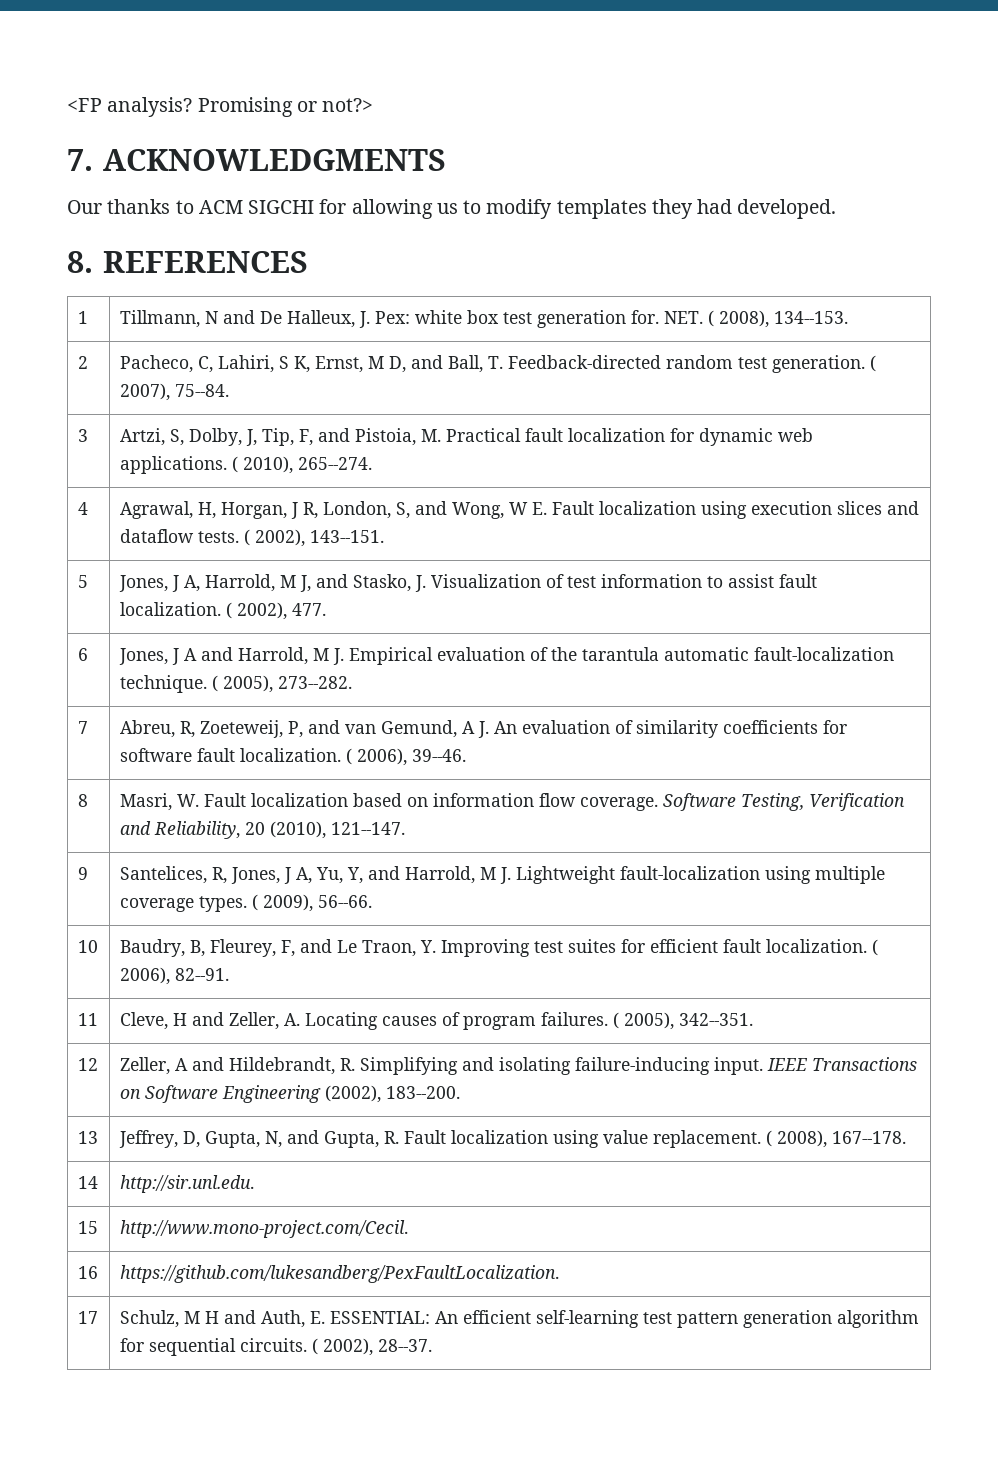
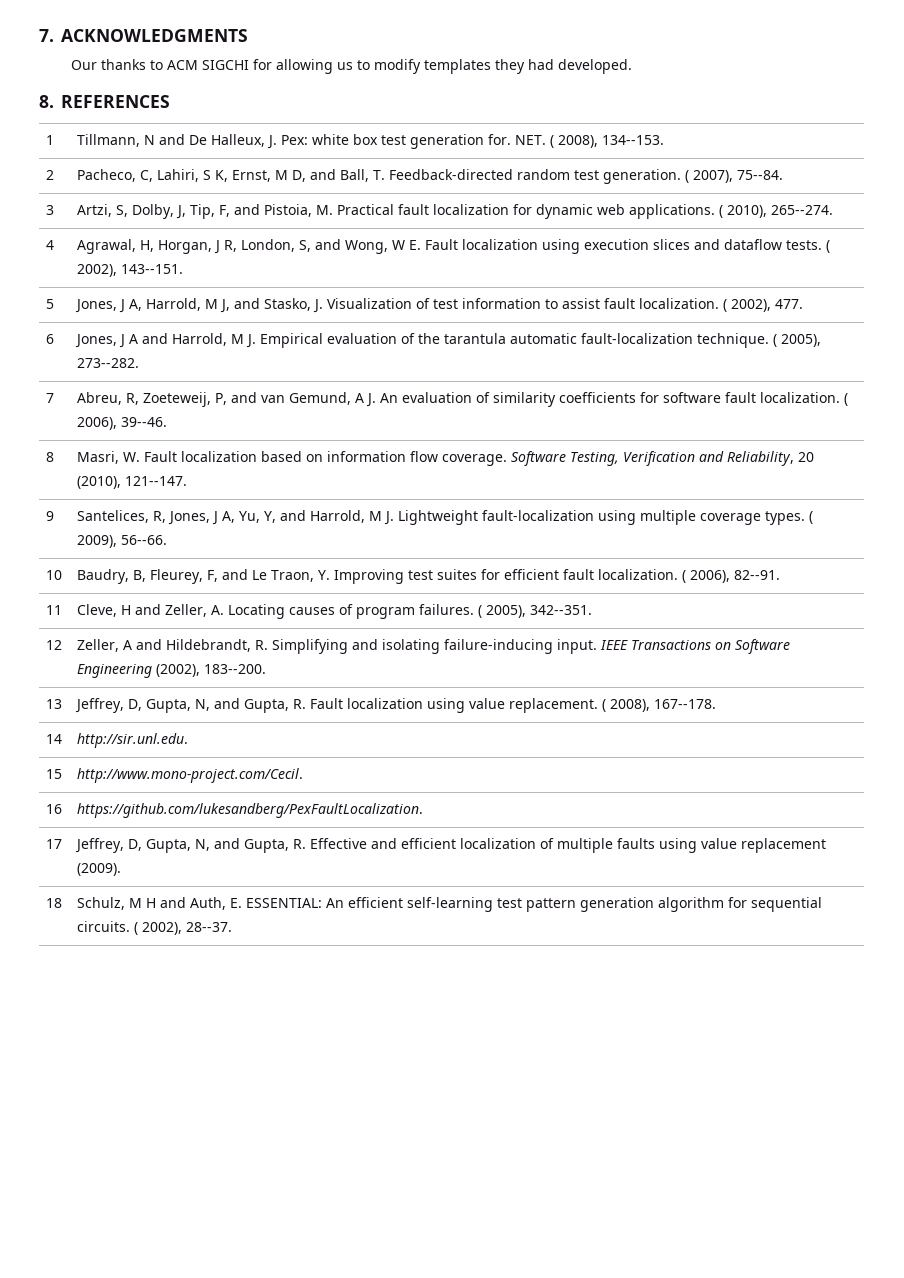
- <FP analysis? Promising or not?>
- 17 | Schulz, M H and Auth, E. ESSENTIAL: An efficient self-learning test pattern generation algorithm for sequential circuits. ( 2002), 28--37.
+ 17 | Jeffrey, D, Gupta, N, and Gupta, R. Effective and efficient localization of multiple faults using value replacement (2009).
+ 18 | Schulz, M H and Auth, E. ESSENTIAL: An efficient self-learning test pattern generation algorithm for sequential circuits. ( 2002), 28--37.

